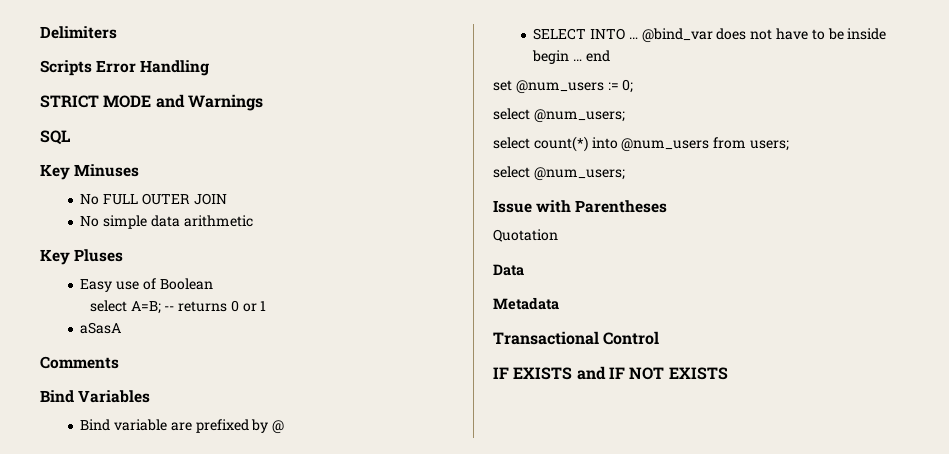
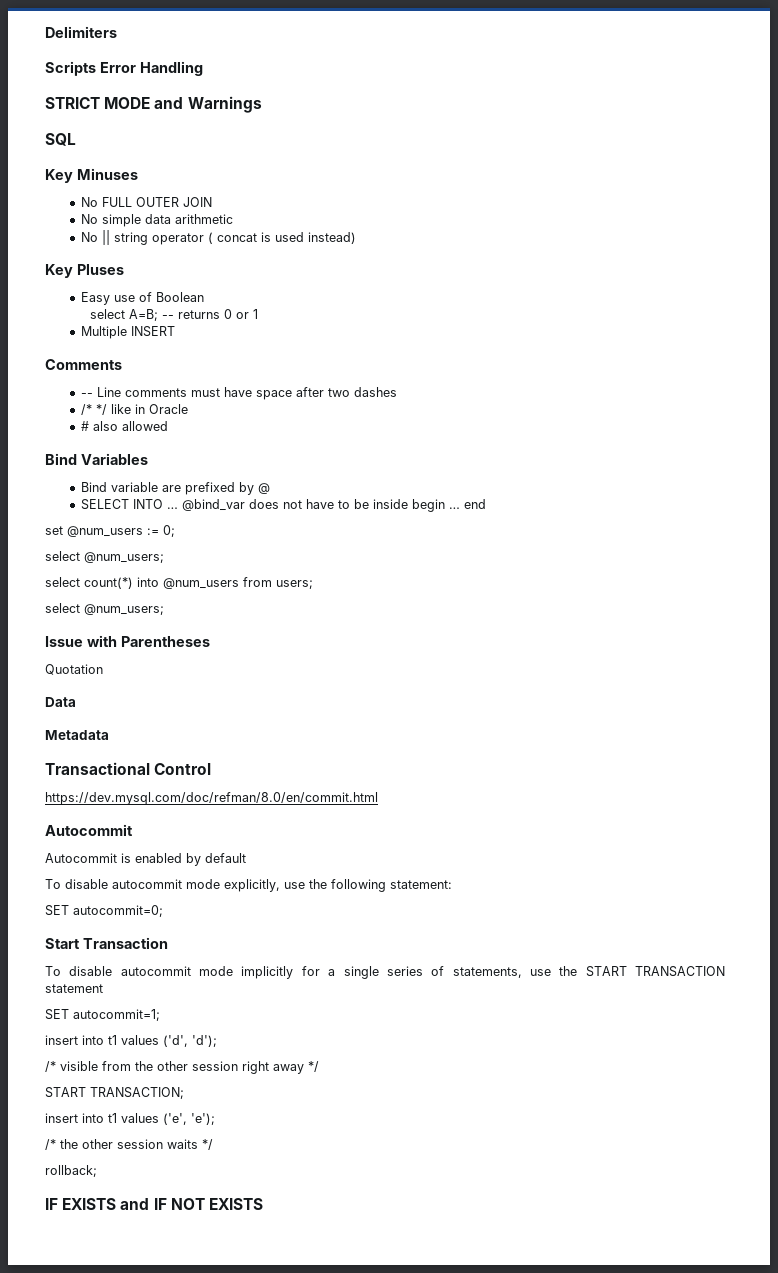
+ No || string operator ( concat is used instead)
- aSasA
+ Multiple INSERT
+ -- Line comments must have space after two dashes
+ /* */ like in Oracle
+ # also allowed
+ https://dev.mysql.com/doc/refman/8.0/en/commit.html
+ Autocommit
+ Autocommit is enabled by default
+ To disable autocommit mode explicitly, use the following statement:
+ SET autocommit=0;
+ Start Transaction
+ To disable autocommit mode implicitly for a single series of statements, use the START TRANSACTION statement
+ SET autocommit=1;
+ insert into t1 values ('d', 'd');
+ /* visible from the other session right away */
+ START TRANSACTION;
+ insert into t1 values ('e', 'e');
+ /* the other session waits */
+ rollback;

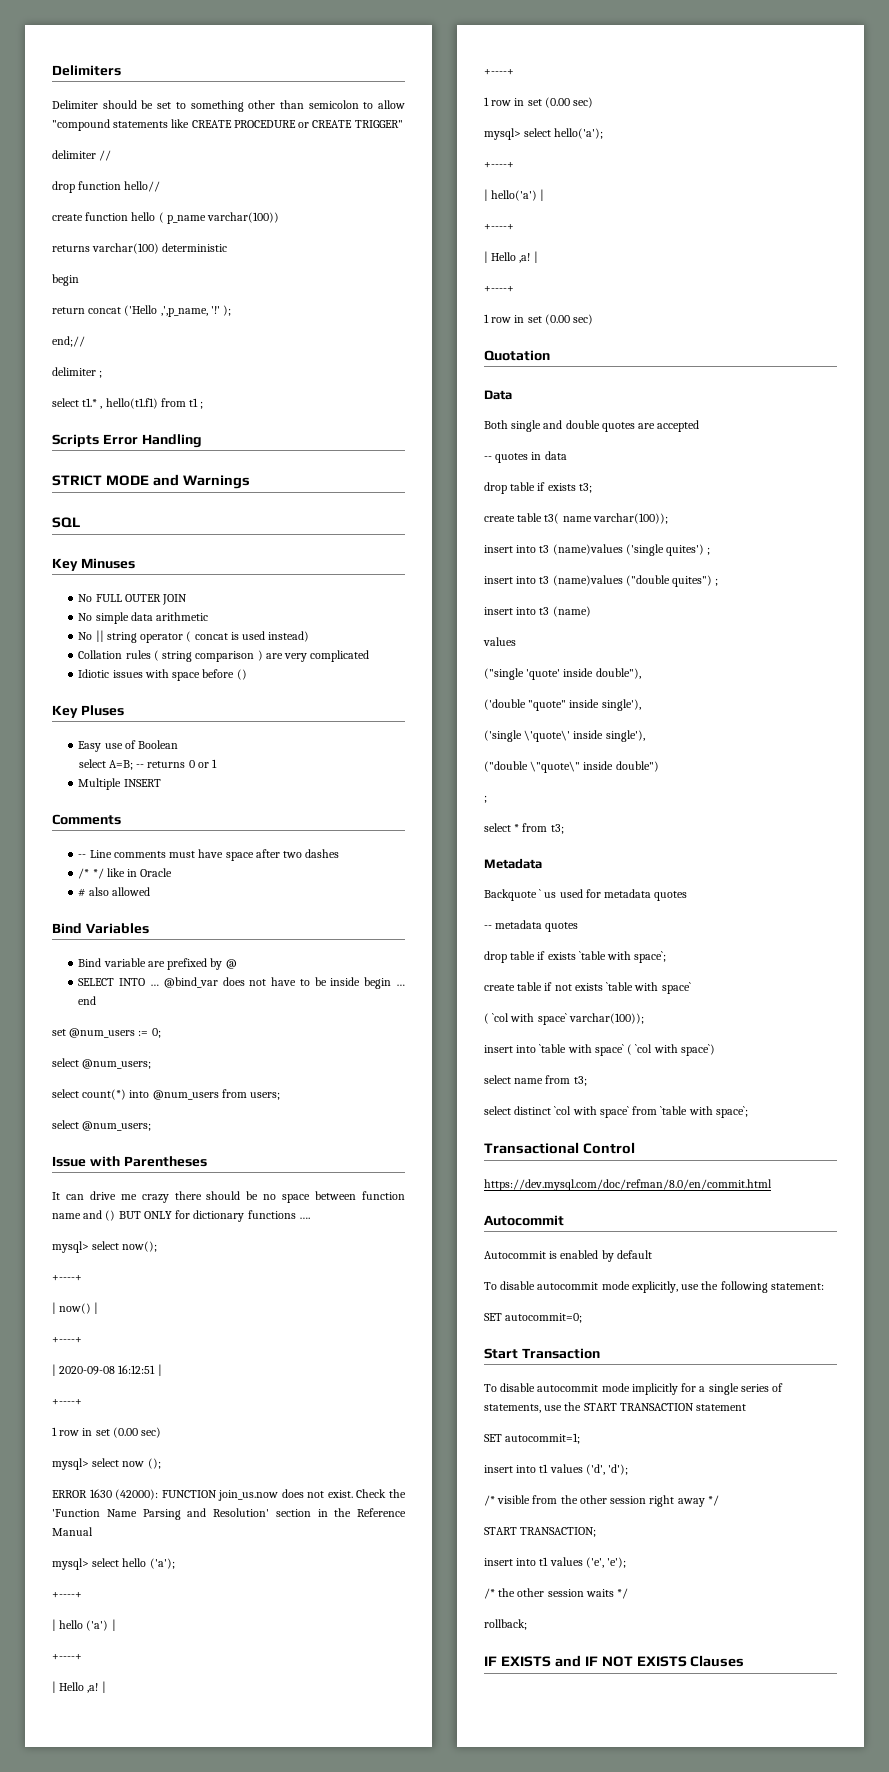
+ Delimiter should be set to something other than semicolon to allow "compound statements like CREATE PROCEDURE or CREATE TRIGGER"
+ delimiter //
+ drop function hello//
+ create function hello ( p_name varchar(100))
+ returns varchar(100) deterministic
+ begin
+ return concat ('Hello ,',p_name, '!' );
+ end;//
+ delimiter ;
+ select t1.* , hello(t1.f1) from t1 ;
+ Collation rules ( string comparison ) are very complicated
+ Idiotic issues with space before ()
+ It can drive me crazy there should be no space between function name and () BUT ONLY for dictionary functions ….
+ mysql> select now();
+ +----+
+ | now() |
+ +----+
+ | 2020-09-08 16:12:51 |
+ +----+
+ 1 row in set (0.00 sec)
+ mysql> select now ();
+ ERROR 1630 (42000): FUNCTION join_us.now does not exist. Check the 'Function Name Parsing and Resolution' section in the Reference Manual
+ mysql> select hello ('a');
+ +----+
+ | hello ('a') |
+ +----+
+ | Hello ,a! |
+ +----+
+ 1 row in set (0.00 sec)
+ mysql> select hello('a');
+ +----+
+ | hello('a') |
+ +----+
+ | Hello ,a! |
+ +----+
+ 1 row in set (0.00 sec)
  Quotation
  Data
+ Both single and double quotes are accepted
+ -- quotes in data
+ drop table if exists t3;
+ create table t3( name varchar(100));
+ insert into t3 (name)values ('single quites') ;
+ insert into t3 (name)values ("double quites") ;
+ insert into t3 (name)
+ values
+ ("single 'quote' inside double"),
+ ('double "quote" inside single'),
+ ('single \'quote\' inside single'),
+ ("double \"quote\" inside double")
+ ;
+ select * from t3;
  Metadata
+ Backquote ` us used for metadata quotes
+ -- metadata quotes
+ drop table if exists `table with space`;
+ create table if not exists `table with space`
+ ( `col with space` varchar(100));
+ insert into `table with space` ( `col with space`)
+ select name from t3;
+ select distinct `col with space` from `table with space`;
- IF EXISTS and IF NOT EXISTS
+ IF EXISTS and IF NOT EXISTS Clauses

